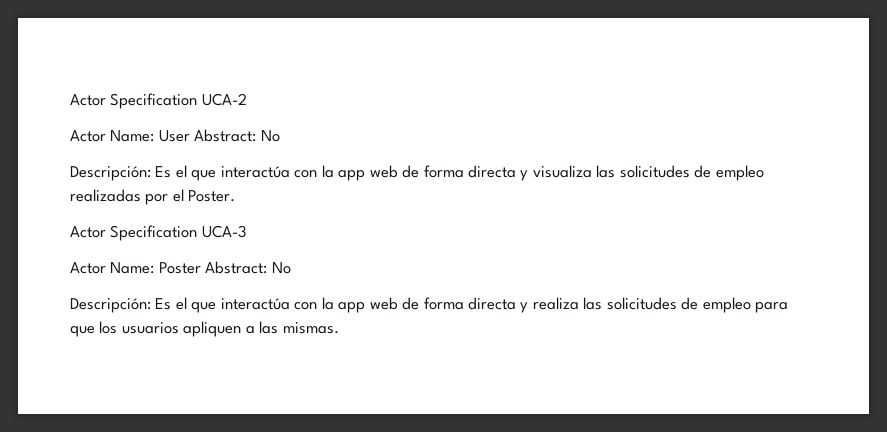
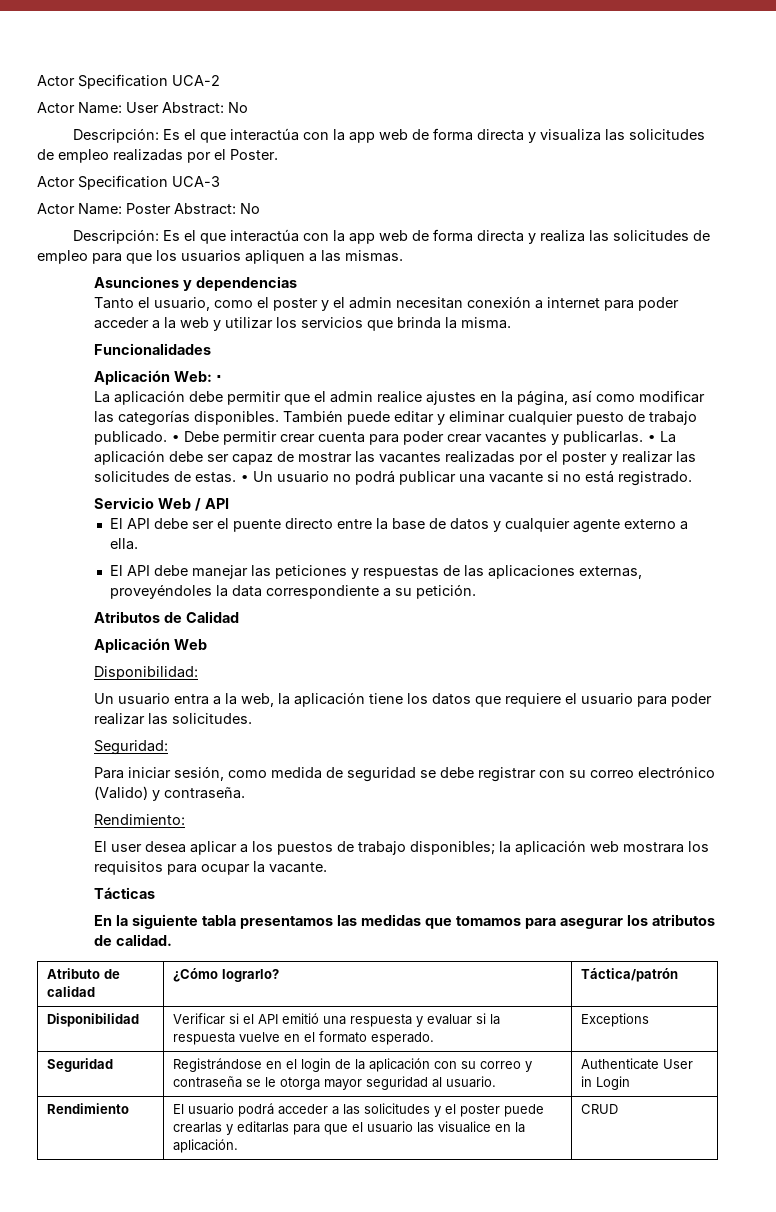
+ Asunciones y dependencias
+ Tanto el usuario, como el poster y el admin necesitan conexión a internet para poder acceder a la web y utilizar los servicios que brinda la misma.
+ Funcionalidades
+ Aplicación Web: ∙
+ La aplicación debe permitir que el admin realice ajustes en la página, así como modificar las categorías disponibles. También puede editar y eliminar cualquier puesto de trabajo publicado. ∙ Debe permitir crear cuenta para poder crear vacantes y publicarlas. ∙ La aplicación debe ser capaz de mostrar las vacantes realizadas por el poster y realizar las solicitudes de estas. ∙ Un usuario no podrá publicar una vacante si no está registrado.
+ Servicio Web / API
+ El API debe ser el puente directo entre la base de datos y cualquier agente externo a ella.
+ El API debe manejar las peticiones y respuestas de las aplicaciones externas, proveyéndoles la data correspondiente a su petición.
+ Atributos de Calidad
+ Aplicación Web
+ Disponibilidad:
+ Un usuario entra a la web, la aplicación tiene los datos que requiere el usuario para poder realizar las solicitudes.
+ Seguridad:
+ Para iniciar sesión, como medida de seguridad se debe registrar con su correo electrónico (Valido) y contraseña.
+ Rendimiento:
+ El user desea aplicar a los puestos de trabajo disponibles; la aplicación web mostrara los requisitos para ocupar la vacante.
+ Tácticas
+ En la siguiente tabla presentamos las medidas que tomamos para asegurar los atributos de calidad.
+ Atributo de calidad | ¿Cómo lograrlo? | Táctica/patrón
+ Disponibilidad | Verificar si el API emitió una respuesta y evaluar si la respuesta vuelve en el formato esperado. | Exceptions
+ Seguridad | Registrándose en el login de la aplicación con su correo y contraseña se le otorga mayor seguridad al usuario. | Authenticate User in Login
+ Rendimiento | El usuario podrá acceder a las solicitudes y el poster puede crearlas y editarlas para que el usuario las visualice en la aplicación. | CRUD

